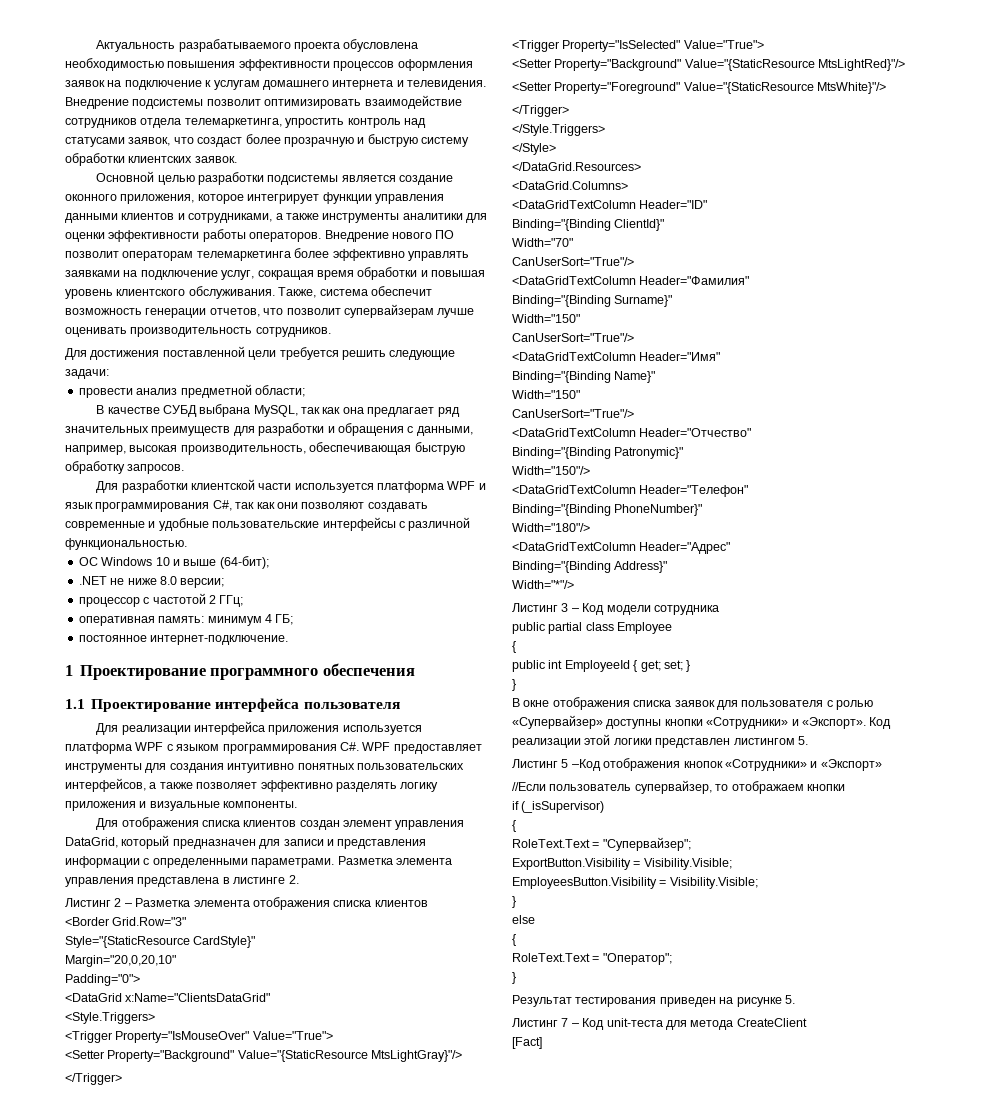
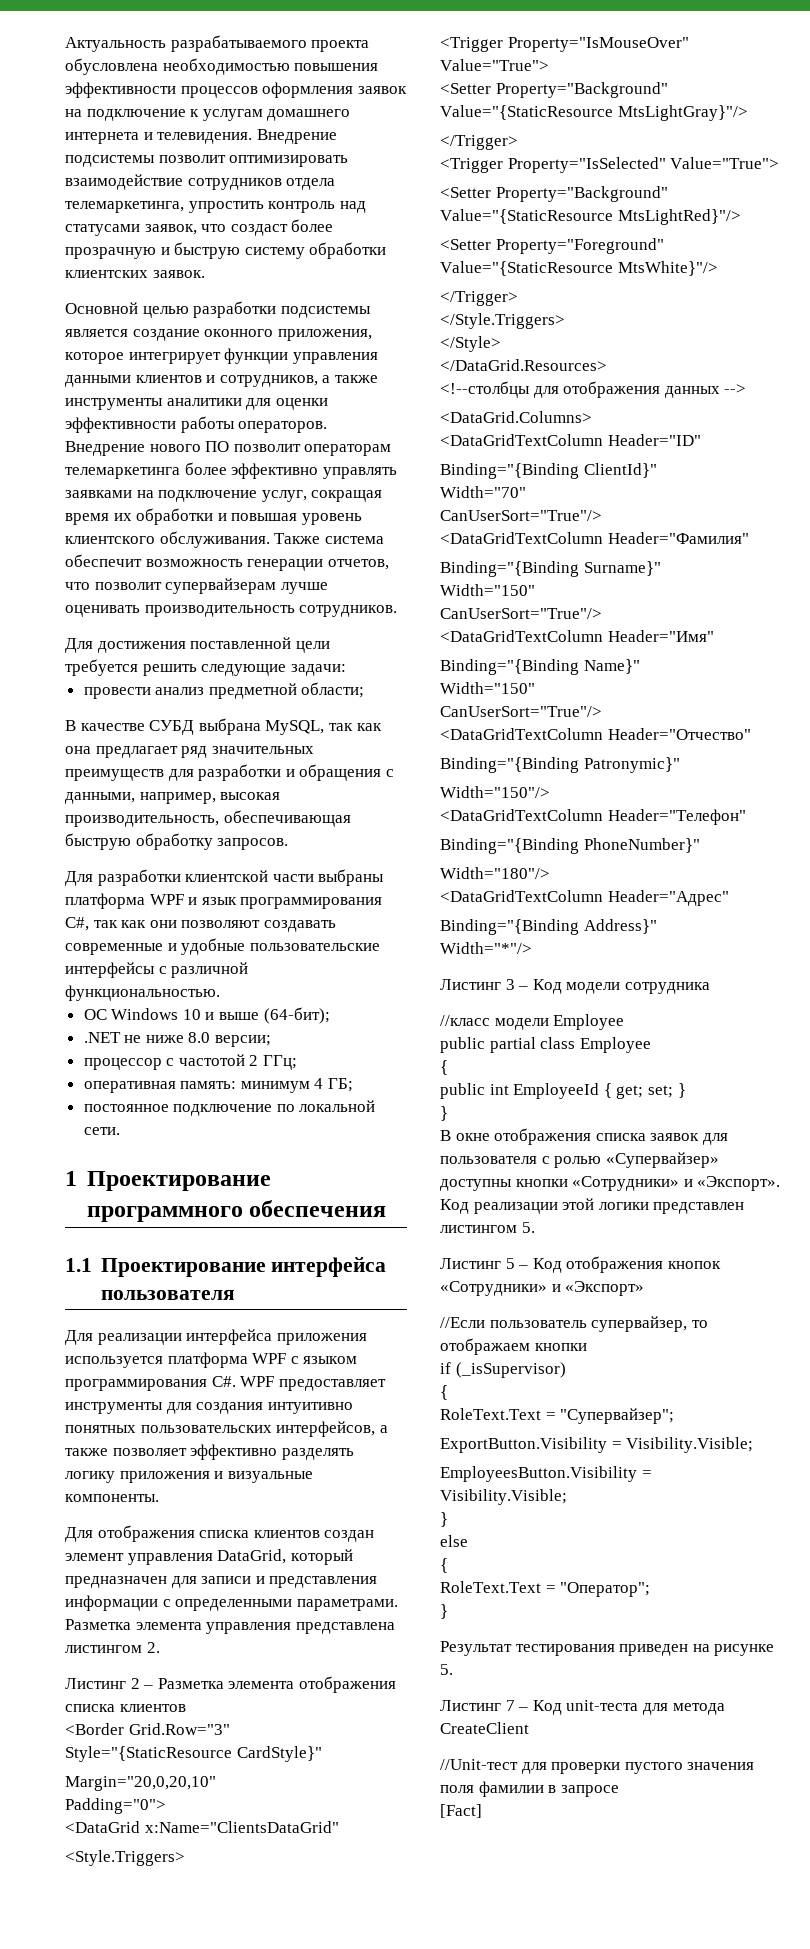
- Основной целью разработки подсистемы является создание оконного приложения, которое интегрирует функции управления данными клиентов и сотрудниками, а также инструменты аналитики для оценки эффективности работы операторов.
+ Основной целью разработки подсистемы является создание оконного приложения, которое интегрирует функции управления данными клиентов и сотрудников, а также инструменты аналитики для оценки эффективности работы операторов.
- Внедрение нового ПО позволит операторам телемаркетинга более эффективно управлять заявками на подключение услуг, сокращая время обработки и повышая уровень клиентского обслуживания.
+ Внедрение нового ПО позволит операторам телемаркетинга более эффективно управлять заявками на подключение услуг, сокращая время их обработки и повышая уровень клиентского обслуживания.
- Также, система обеспечит возможность генерации отчетов, что позволит супервайзерам лучше оценивать производительность сотрудников.
+ Также система обеспечит возможность генерации отчетов, что позволит супервайзерам лучше оценивать производительность сотрудников.
- Для разработки клиентской части используется платформа WPF и язык программирования C#, так как они позволяют создавать современные и удобные пользовательские интерфейсы с различной функциональностью.
+ Для разработки клиентской части выбраны платформа WPF и язык программирования C#, так как они позволяют создавать современные и удобные пользовательские интерфейсы с различной функциональностью.
- постоянное интернет-подключение.
+ постоянное подключение по локальной сети.
- Разметка элемента управления представлена в листинге 2.
+ Разметка элемента управления представлена листингом 2.
+ <!--столбцы для отображения данных -->
+ //класс модели Employee
- Листинг 5 –Код отображения кнопок «Сотрудники» и «Экспорт»
+ Листинг 5 – Код отображения кнопок «Сотрудники» и «Экспорт»
+ //Unit-тест для проверки пустого значения поля фамилии в запросе

